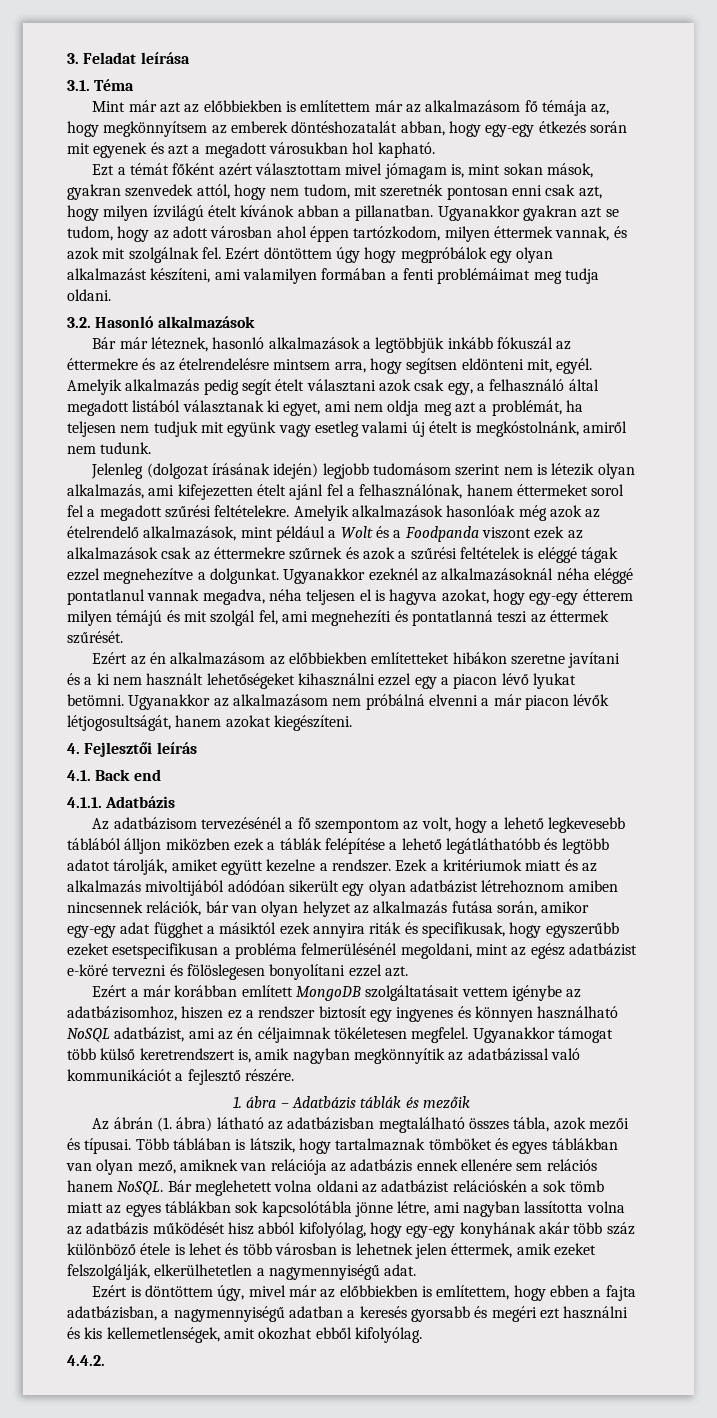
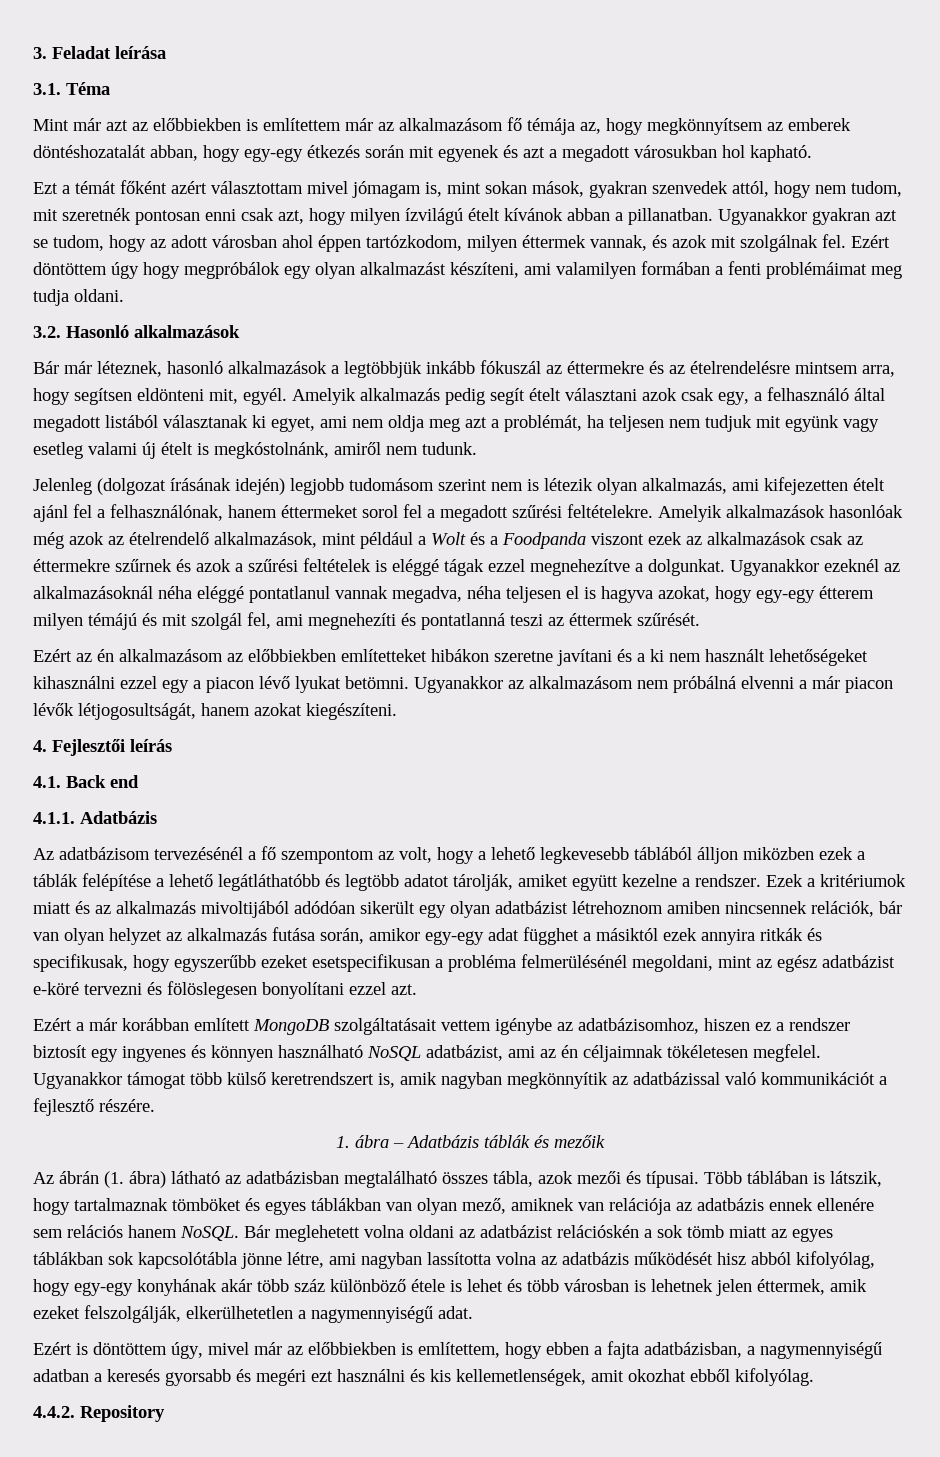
- Ezek a kritériumok miatt és az alkalmazás mivoltijából adódóan sikerült egy olyan adatbázist létrehoznom amiben nincsennek relációk, bár van olyan helyzet az alkalmazás futása során, amikor egy-egy adat függhet a másiktól ezek annyira riták és specifikusak, hogy egyszerűbb ezeket esetspecifikusan a probléma felmerülésénél megoldani, mint az egész adatbázist e-köré tervezni és fölöslegesen bonyolítani ezzel azt.
+ Ezek a kritériumok miatt és az alkalmazás mivoltijából adódóan sikerült egy olyan adatbázist létrehoznom amiben nincsennek relációk, bár van olyan helyzet az alkalmazás futása során, amikor egy-egy adat függhet a másiktól ezek annyira ritkák és specifikusak, hogy egyszerűbb ezeket esetspecifikusan a probléma felmerülésénél megoldani, mint az egész adatbázist e-köré tervezni és fölöslegesen bonyolítani ezzel azt.
- 4.4.2.
+ 4.4.2. Repository

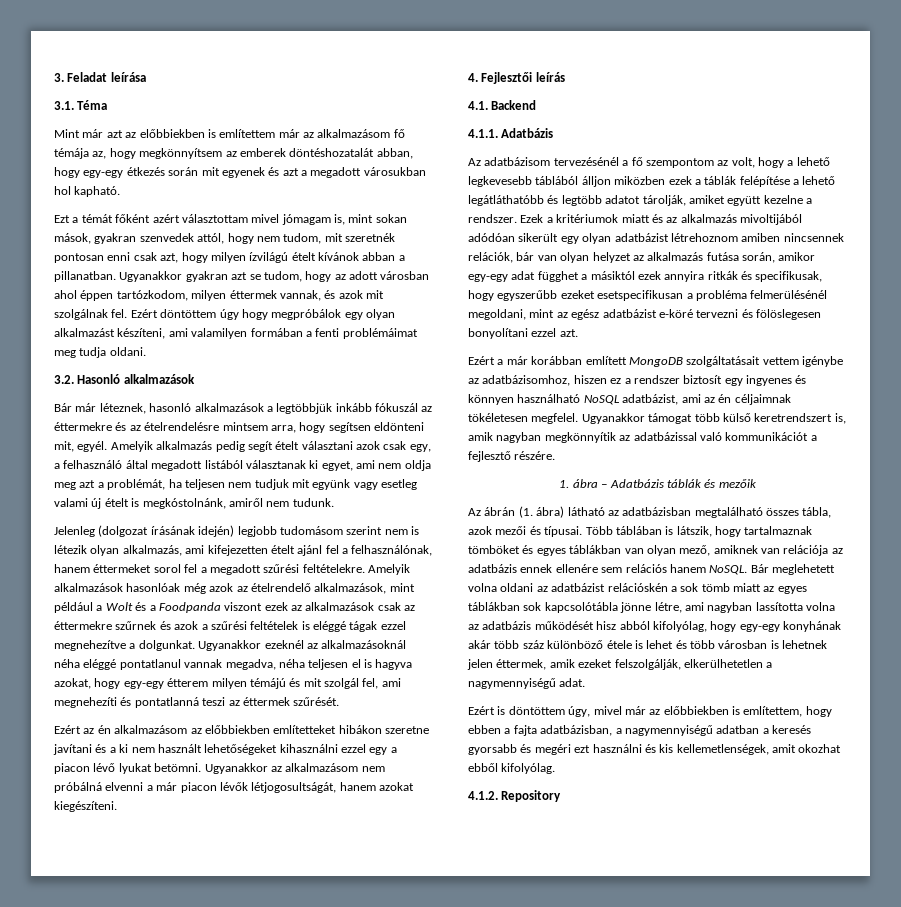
- 4.1. Back end
+ 4.1. Backend
- 4.4.2. Repository
+ 4.1.2. Repository

